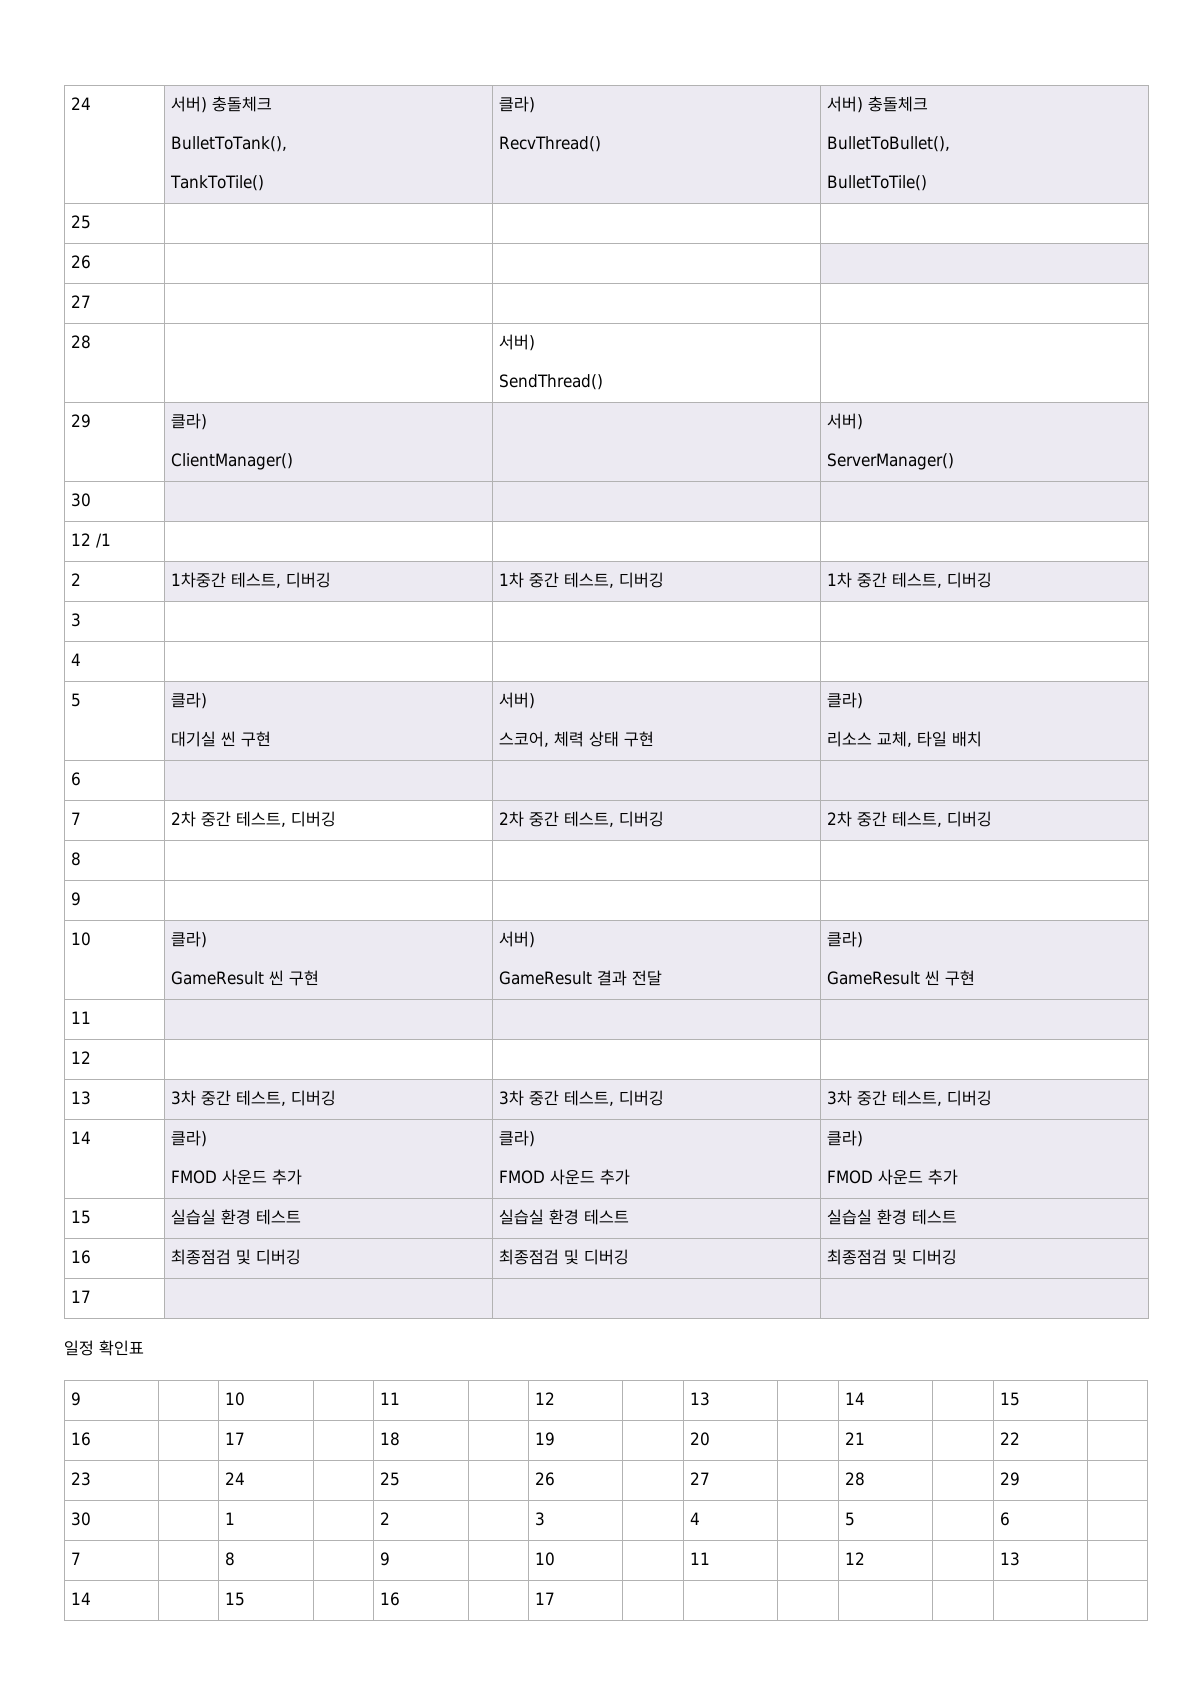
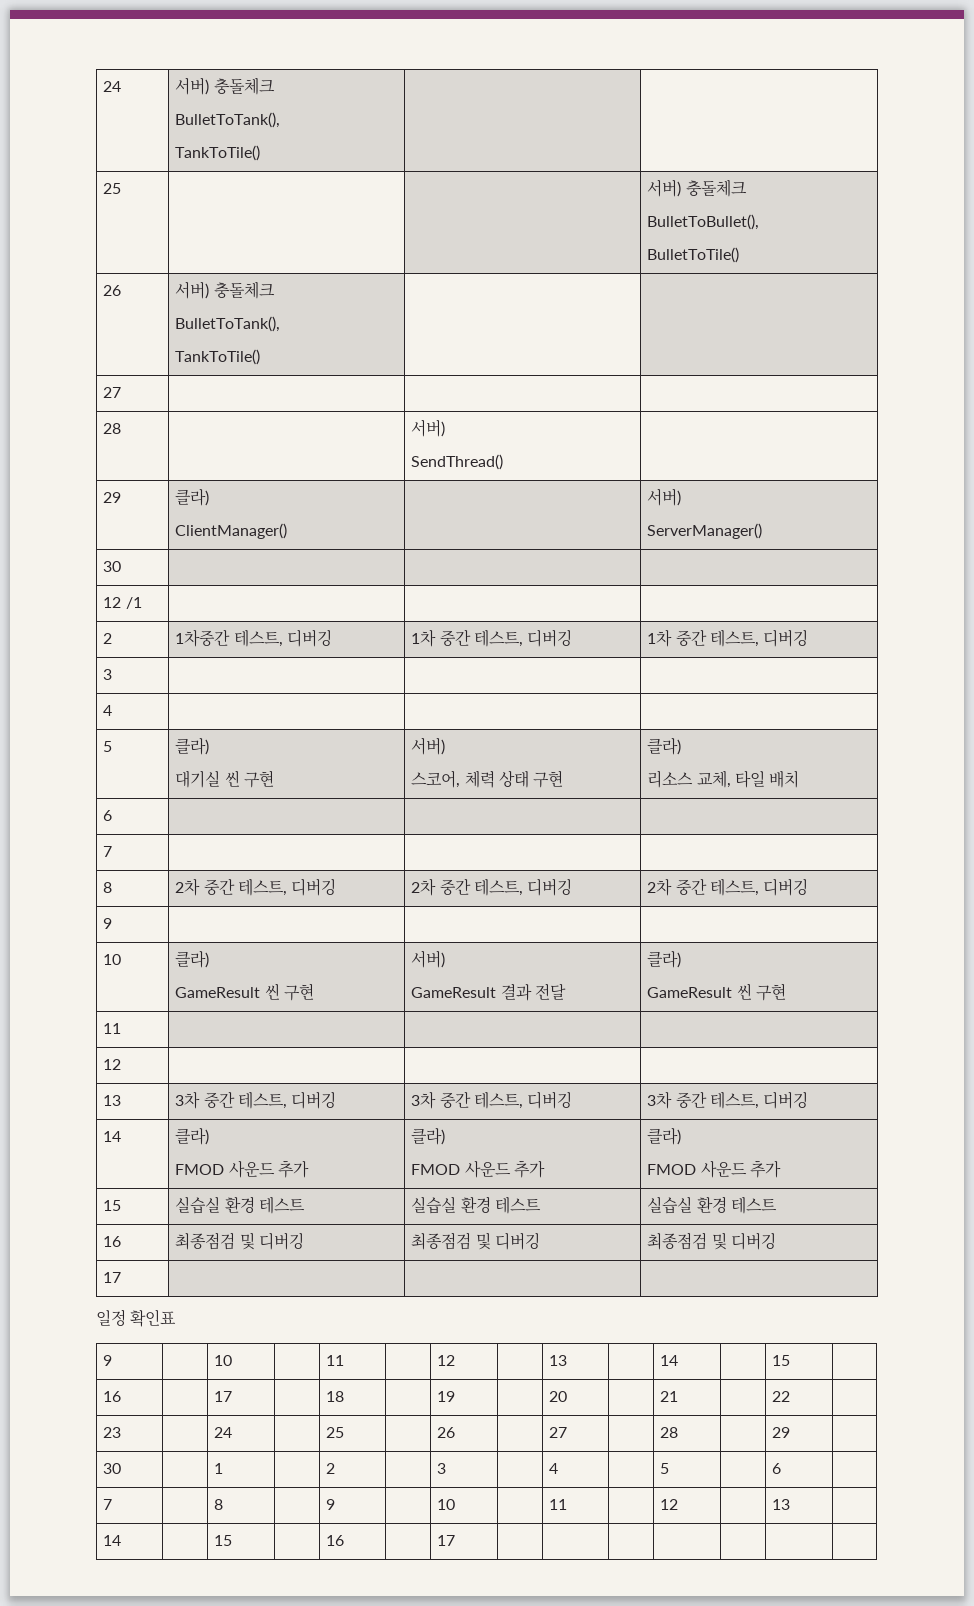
  24 | 서버) 충돌체크
  BulletToTank(),
- TankToTile() | 클라)
- RecvThread() | 서버) 충돌체크
+ TankToTile() | |
+ 25 | | | 서버) 충돌체크
- 25 | | |
- 26 | | |
+ 26 | 서버) 충돌체크
+ BulletToTank(),
+ TankToTile() | |
- 7 | 2차 중간 테스트, 디버깅 | 2차 중간 테스트, 디버깅 | 2차 중간 테스트, 디버깅
+ 7 | | |
+ 8 | 2차 중간 테스트, 디버깅 | 2차 중간 테스트, 디버깅 | 2차 중간 테스트, 디버깅
- 8 | | |

